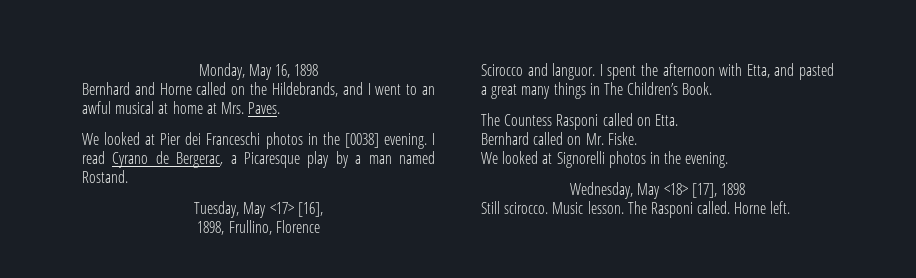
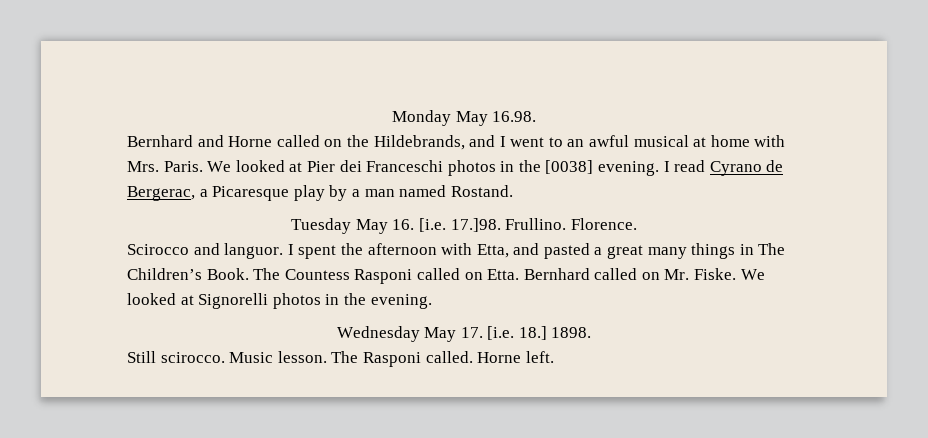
- Monday, May 16, 1898
+ Monday May 16.98.
- Bernhard and Horne called on the Hildebrands, and I went to an awful musical at home at Mrs. Paves.
- We looked at Pier dei Franceschi photos in the [0038] evening.
+ Bernhard and Horne called on the Hildebrands, and I went to an awful musical at home with Mrs. Paris. We looked at Pier dei Franceschi photos in the [0038] evening.
- Tuesday, May <17> [16],
- 1898, Frullino, Florence
+ Tuesday May 16. [i.e. 17.]98. Frullino. Florence.
- I spent the afternoon with Etta, and pasted a great many things in The Children’s Book.
- The Countess Rasponi called on Etta.
- Bernhard called on Mr. Fiske.
- We looked at Signorelli photos in the evening.
+ I spent the afternoon with Etta, and pasted a great many things in The Children’s Book. The Countess Rasponi called on Etta. Bernhard called on Mr. Fiske. We looked at Signorelli photos in the evening.
- Wednesday, May <18> [17], 1898
+ Wednesday May 17. [i.e. 18.] 1898.

